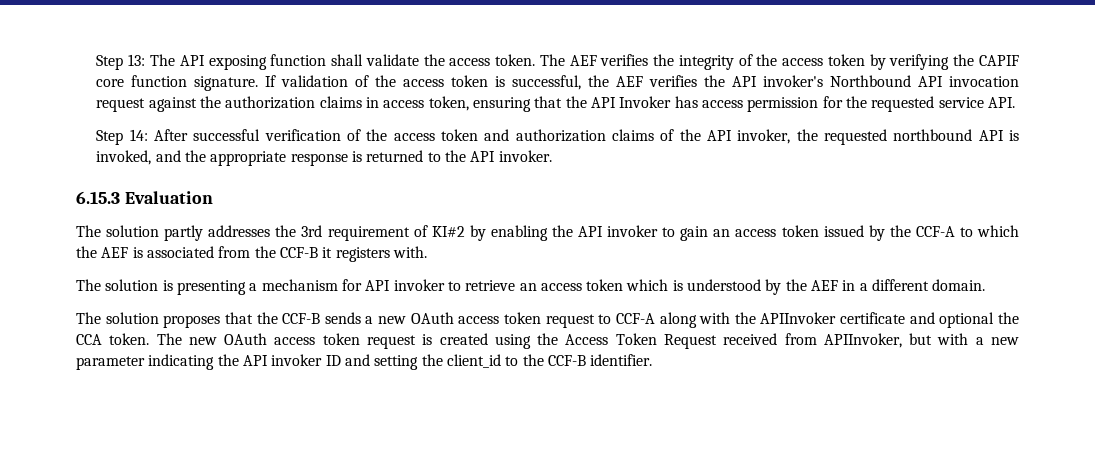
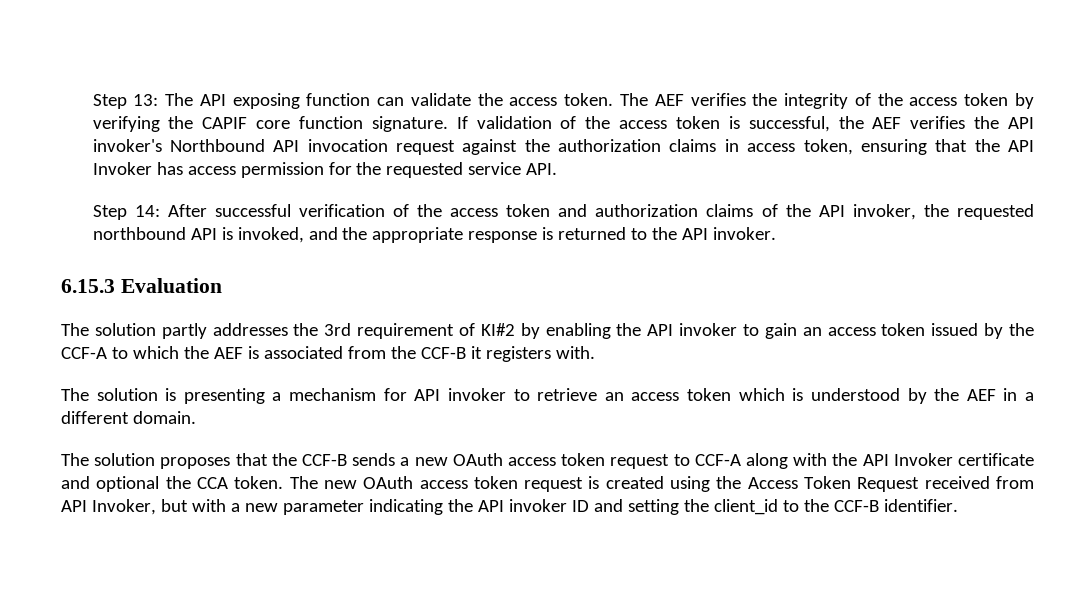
- Step 13: The API exposing function shall validate the access token.
+ Step 13: The API exposing function can validate the access token.
- The solution proposes that the CCF-B sends a new OAuth access token request to CCF-A along with the APIInvoker certificate and optional the CCA token.
+ The solution proposes that the CCF-B sends a new OAuth access token request to CCF-A along with the API Invoker certificate and optional the CCA token.
- The new OAuth access token request is created using the Access Token Request received from APIInvoker, but with a new parameter indicating the API invoker ID and setting the client_id to the CCF-B identifier.
+ The new OAuth access token request is created using the Access Token Request received from API Invoker, but with a new parameter indicating the API invoker ID and setting the client_id to the CCF-B identifier.

